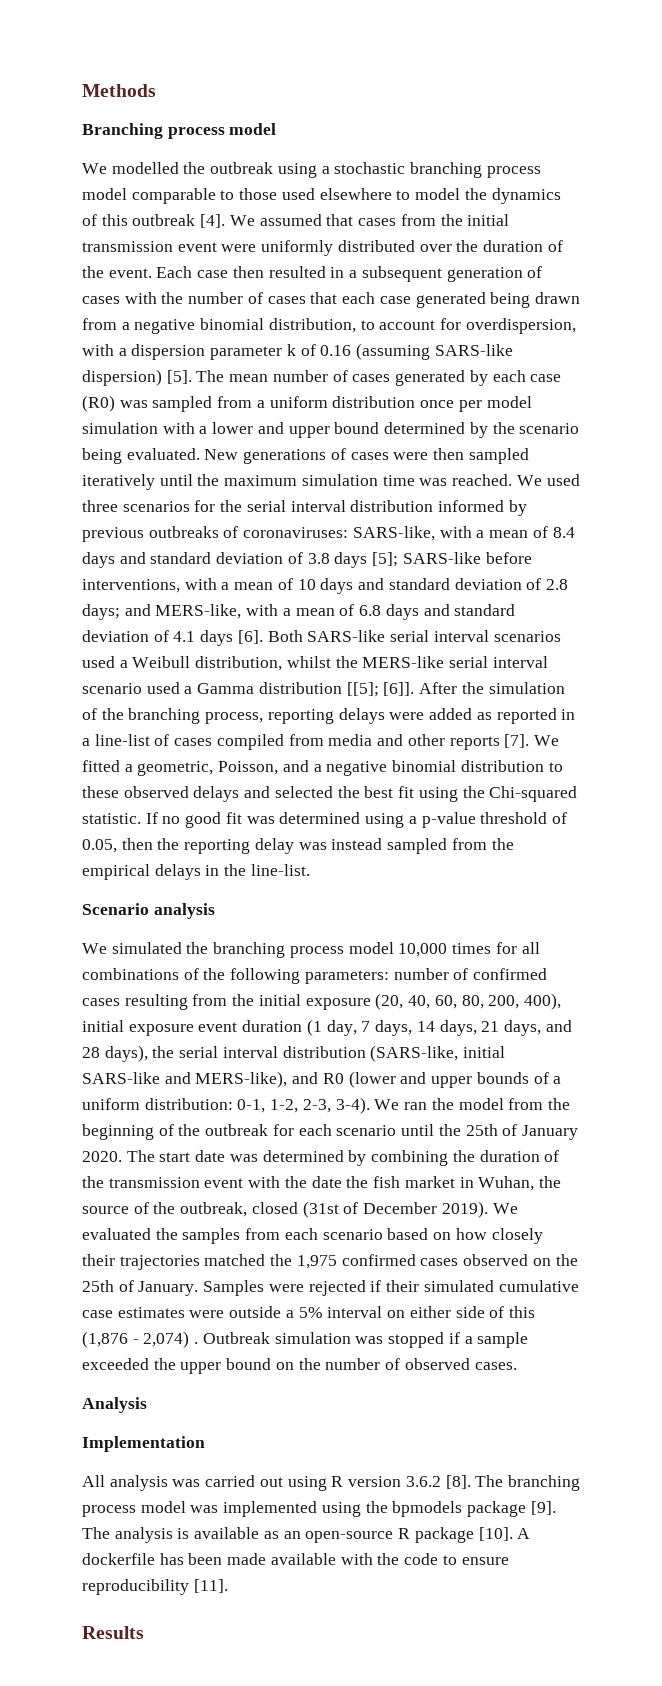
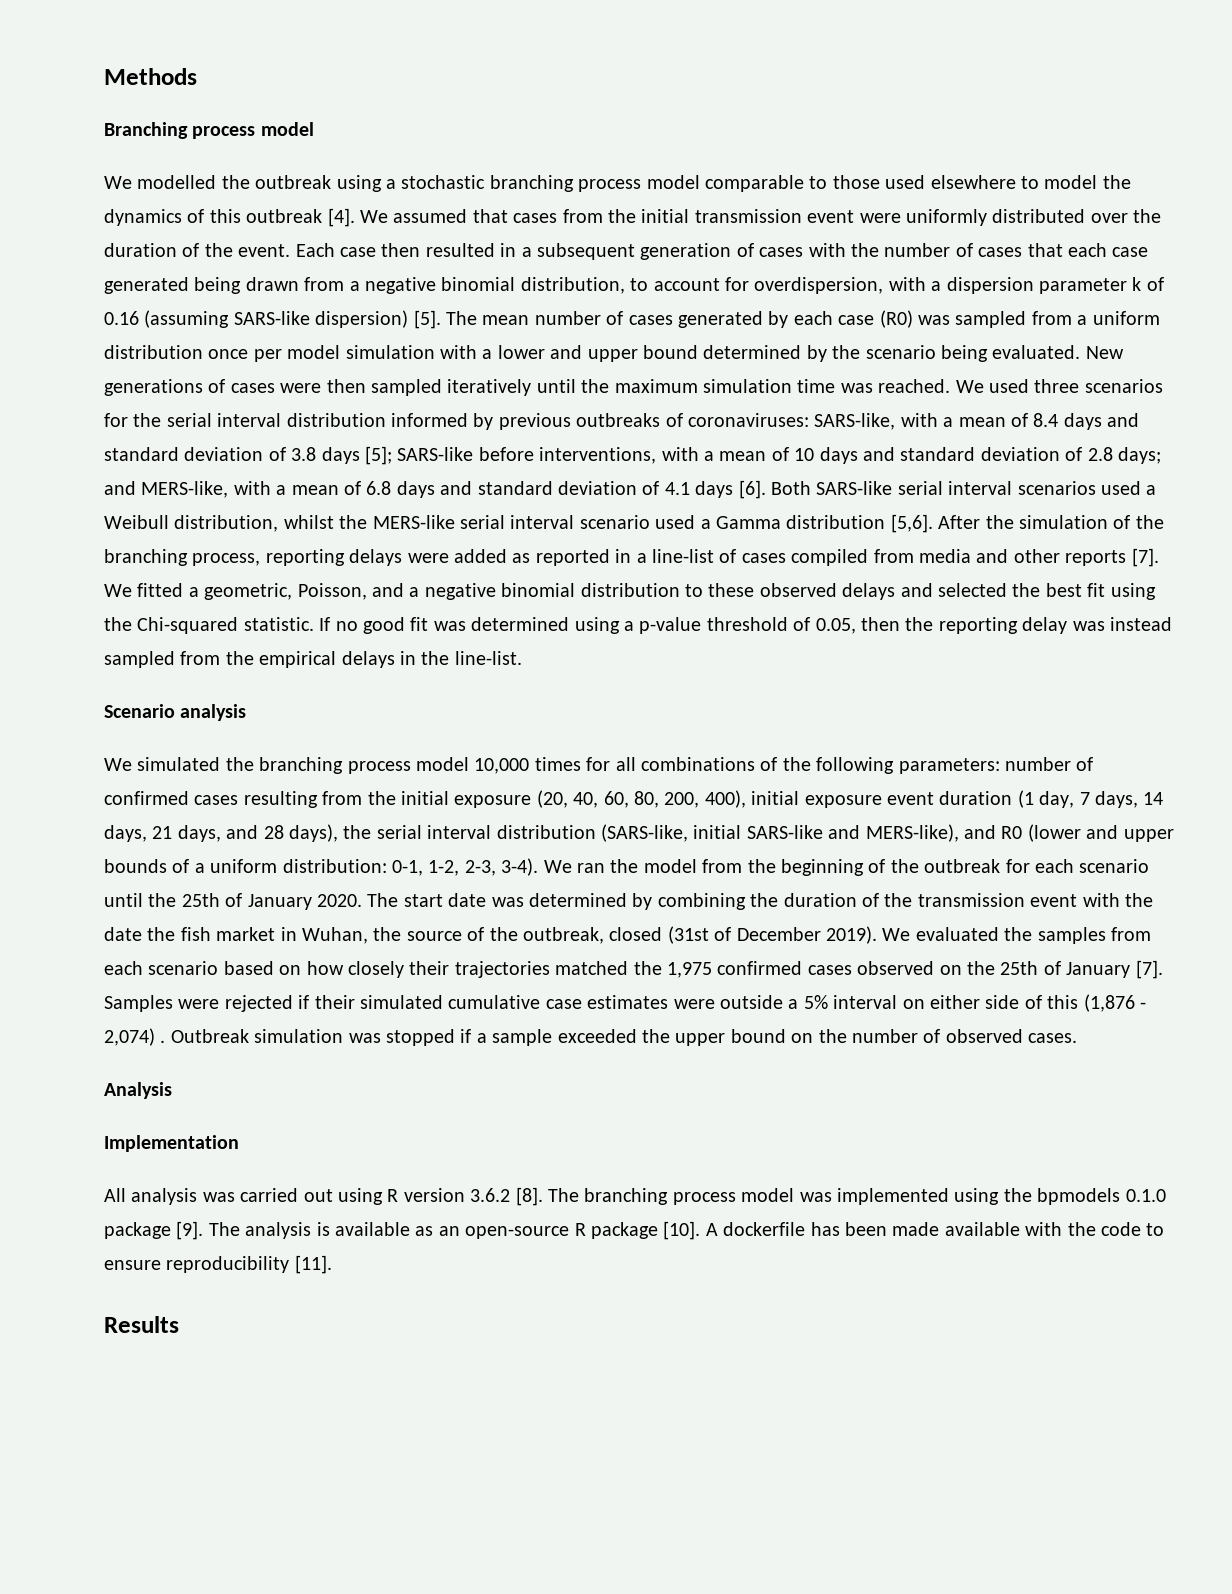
- Both SARS-like serial interval scenarios used a Weibull distribution, whilst the MERS-like serial interval scenario used a Gamma distribution [[5]; [6]].
+ Both SARS-like serial interval scenarios used a Weibull distribution, whilst the MERS-like serial interval scenario used a Gamma distribution [5,6].
- We evaluated the samples from each scenario based on how closely their trajectories matched the 1,975 confirmed cases observed on the 25th of January.
+ We evaluated the samples from each scenario based on how closely their trajectories matched the 1,975 confirmed cases observed on the 25th of January [7].
- The branching process model was implemented using the bpmodels package [9].
+ The branching process model was implemented using the bpmodels 0.1.0 package [9].

